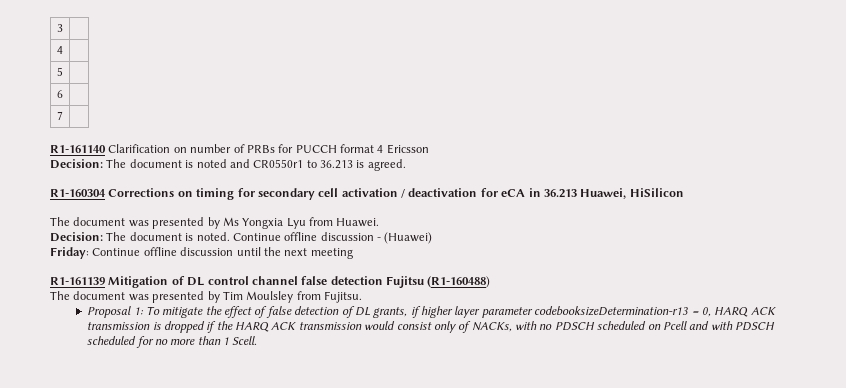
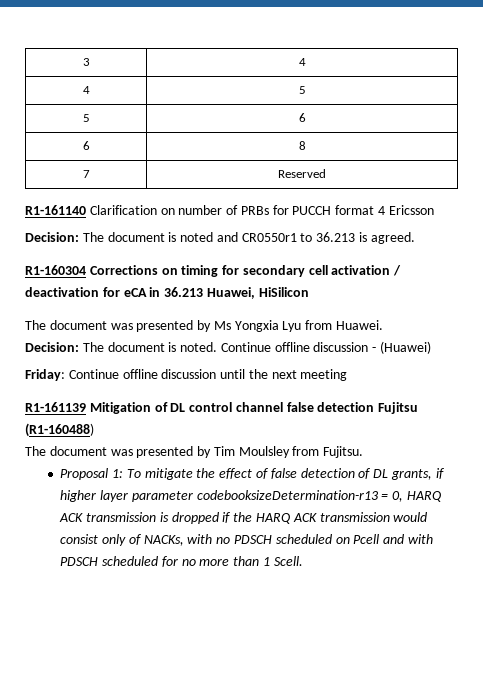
- 3 |
+ 3 | 4
- 4 |
+ 4 | 5
- 5 |
+ 5 | 6
- 6 |
+ 6 | 8
- 7 |
+ 7 | Reserved

